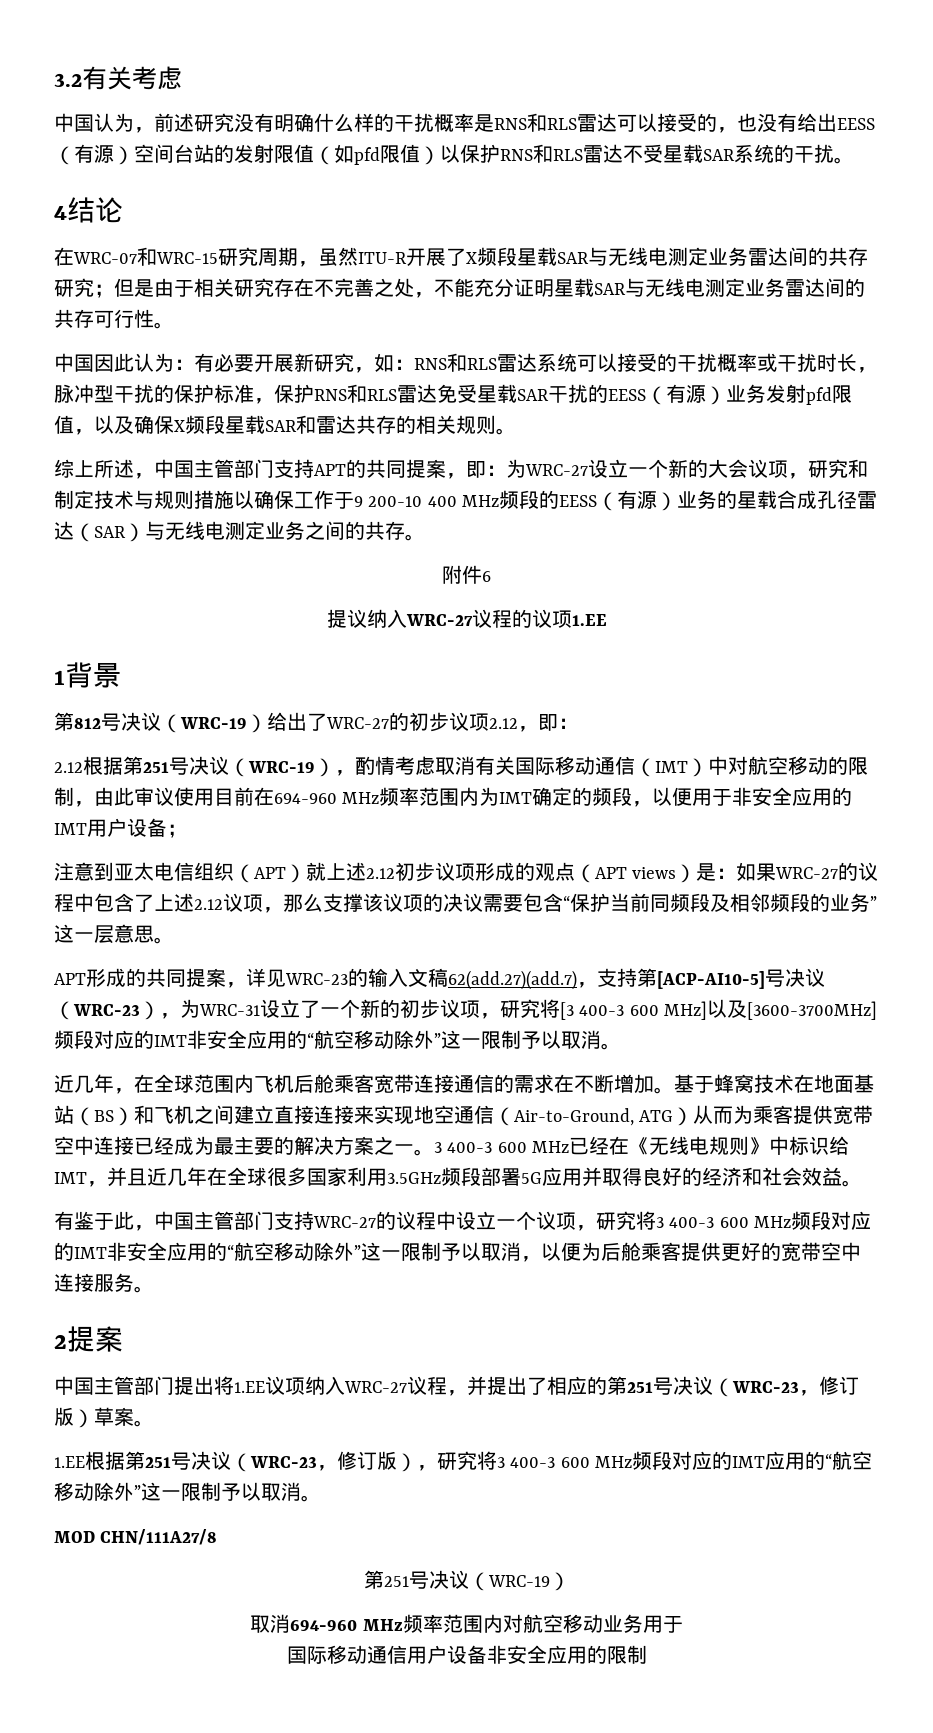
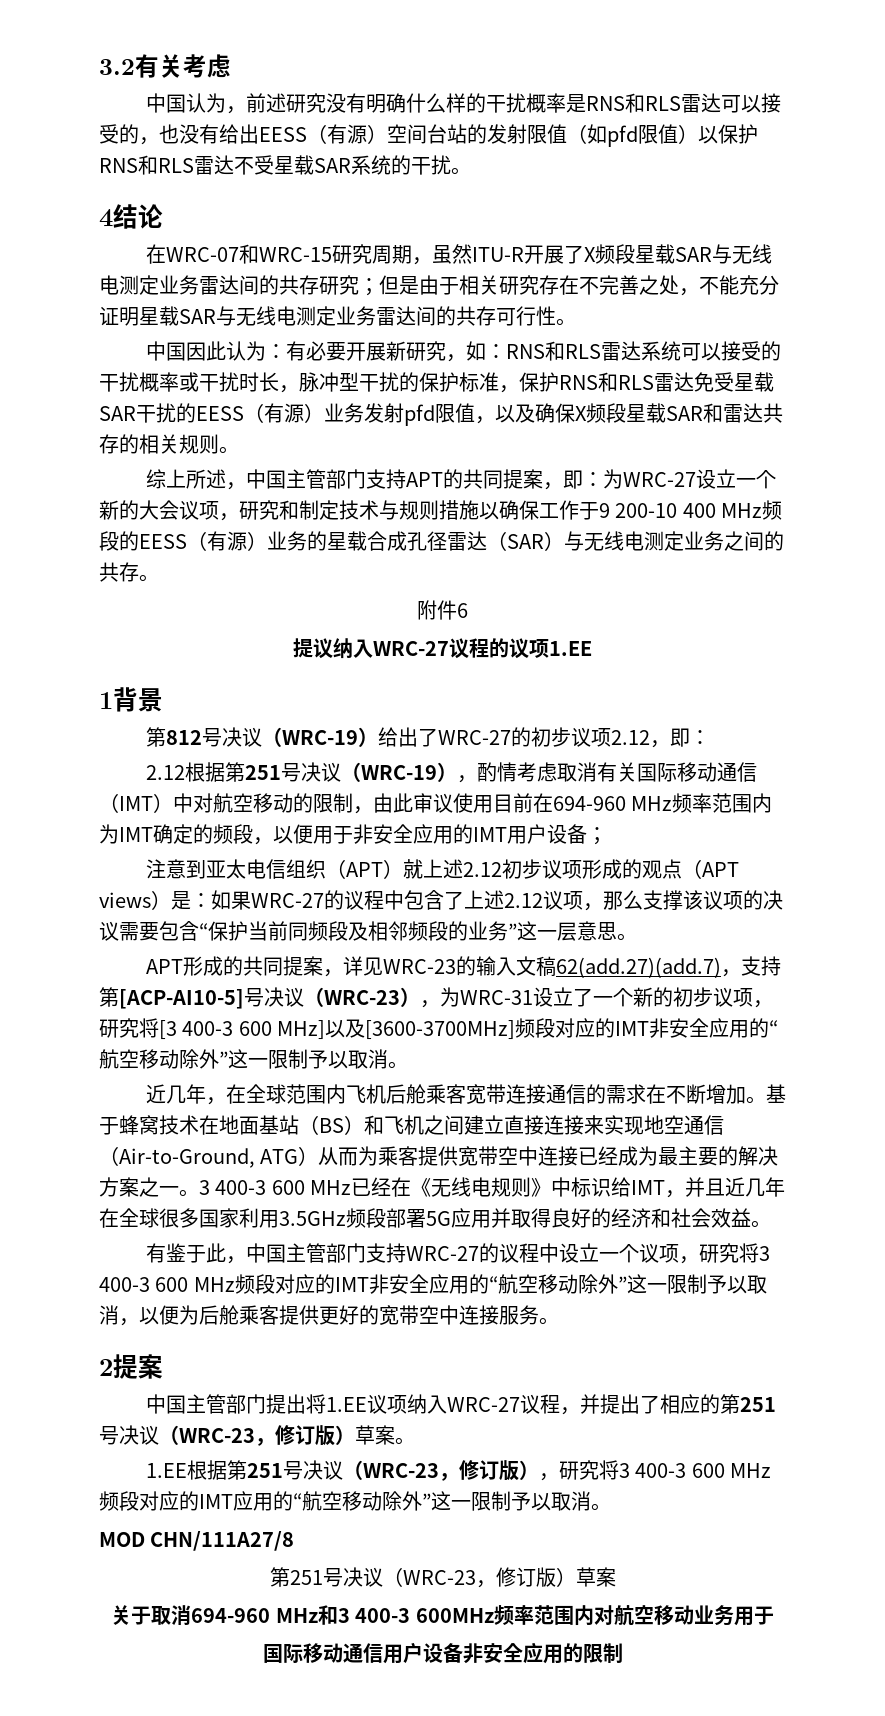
  MOD CHN/111A27/8
- 第251号决议（WRC-19）
- 取消694-960 MHz频率范围内对航空移动业务用于
+ 第251号决议（WRC-23，修订版）草案
+ 关于取消694-960 MHz和3 400-3 600MHz频率范围内对航空移动业务用于

